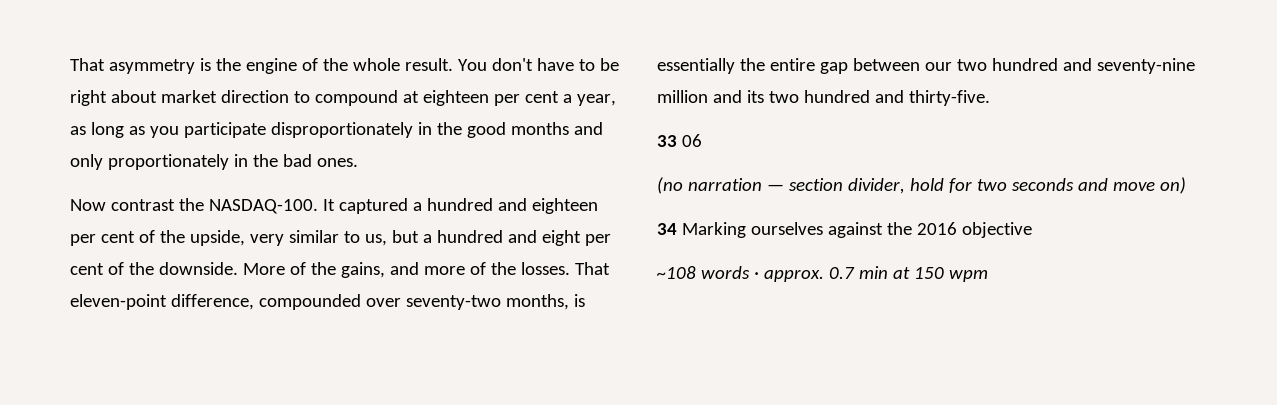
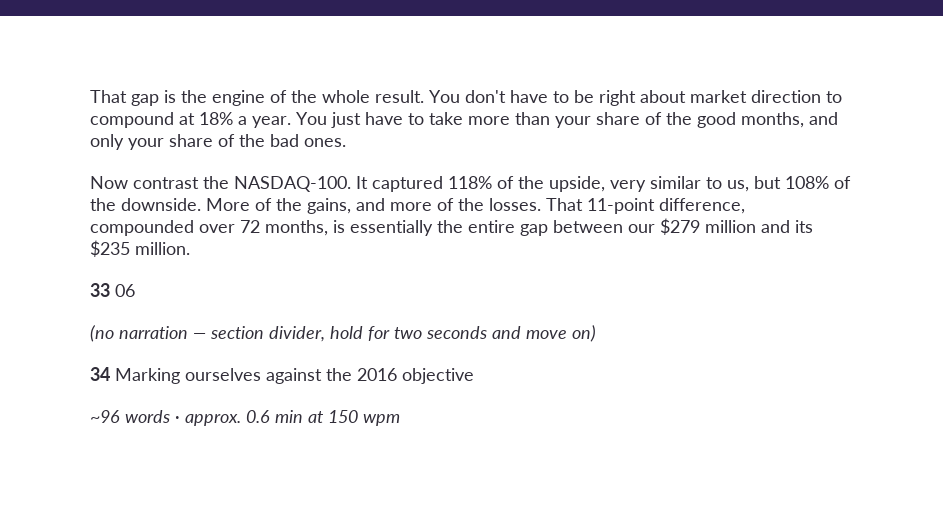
- That asymmetry is the engine of the whole result.
+ That gap is the engine of the whole result.
- You don't have to be right about market direction to compound at eighteen per cent a year, as long as you participate disproportionately in the good months and only proportionately in the bad ones.
+ You don't have to be right about market direction to compound at 18% a year. You just have to take more than your share of the good months, and only your share of the bad ones.
- It captured a hundred and eighteen per cent of the upside, very similar to us, but a hundred and eight per cent of the downside.
+ It captured 118% of the upside, very similar to us, but 108% of the downside.
- That eleven-point difference, compounded over seventy-two months, is essentially the entire gap between our two hundred and seventy-nine million and its two hundred and thirty-five.
+ That 11-point difference, compounded over 72 months, is essentially the entire gap between our $279 million and its $235 million.
- ~108 words · approx. 0.7 min at 150 wpm
+ ~96 words · approx. 0.6 min at 150 wpm

